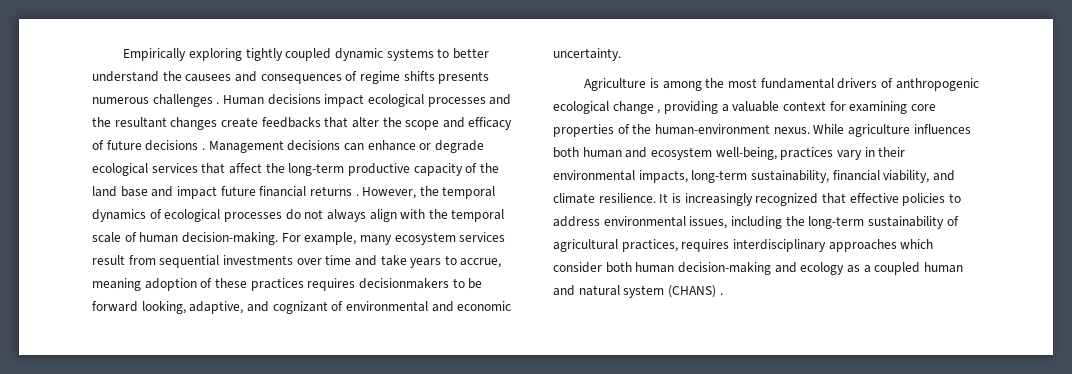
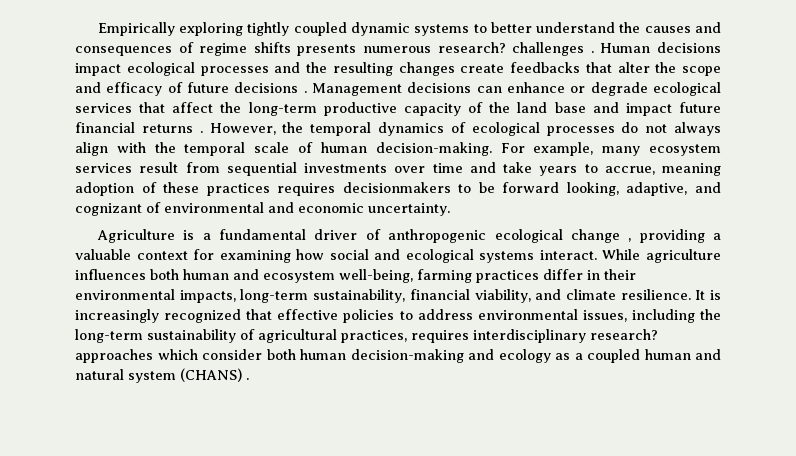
- Empirically exploring tightly coupled dynamic systems to better understand the causees and consequences of regime shifts presents numerous challenges .
+ Empirically exploring tightly coupled dynamic systems to better understand the causes and consequences of regime shifts presents numerous research? challenges .
- Human decisions impact ecological processes and the resultant changes create feedbacks that alter the scope and efficacy of future decisions .
+ Human decisions impact ecological processes and the resulting changes create feedbacks that alter the scope and efficacy of future decisions .
- Agriculture is among the most fundamental drivers of anthropogenic ecological change , providing a valuable context for examining core properties of the human-environment nexus.
+ Agriculture is a fundamental driver of anthropogenic ecological change , providing a valuable context for examining how social and ecological systems interact.
- While agriculture influences both human and ecosystem well-being, practices vary in their environmental impacts, long-term sustainability, financial viability, and climate resilience.
+ While agriculture influences both human and ecosystem well-being, farming practices differ in their environmental impacts, long-term sustainability, financial viability, and climate resilience.
- It is increasingly recognized that effective policies to address environmental issues, including the long-term sustainability of agricultural practices, requires interdisciplinary approaches which consider both human decision-making and ecology as a coupled human and natural system (CHANS) .
+ It is increasingly recognized that effective policies to address environmental issues, including the long-term sustainability of agricultural practices, requires interdisciplinary research? approaches which consider both human decision-making and ecology as a coupled human and natural system (CHANS) .

